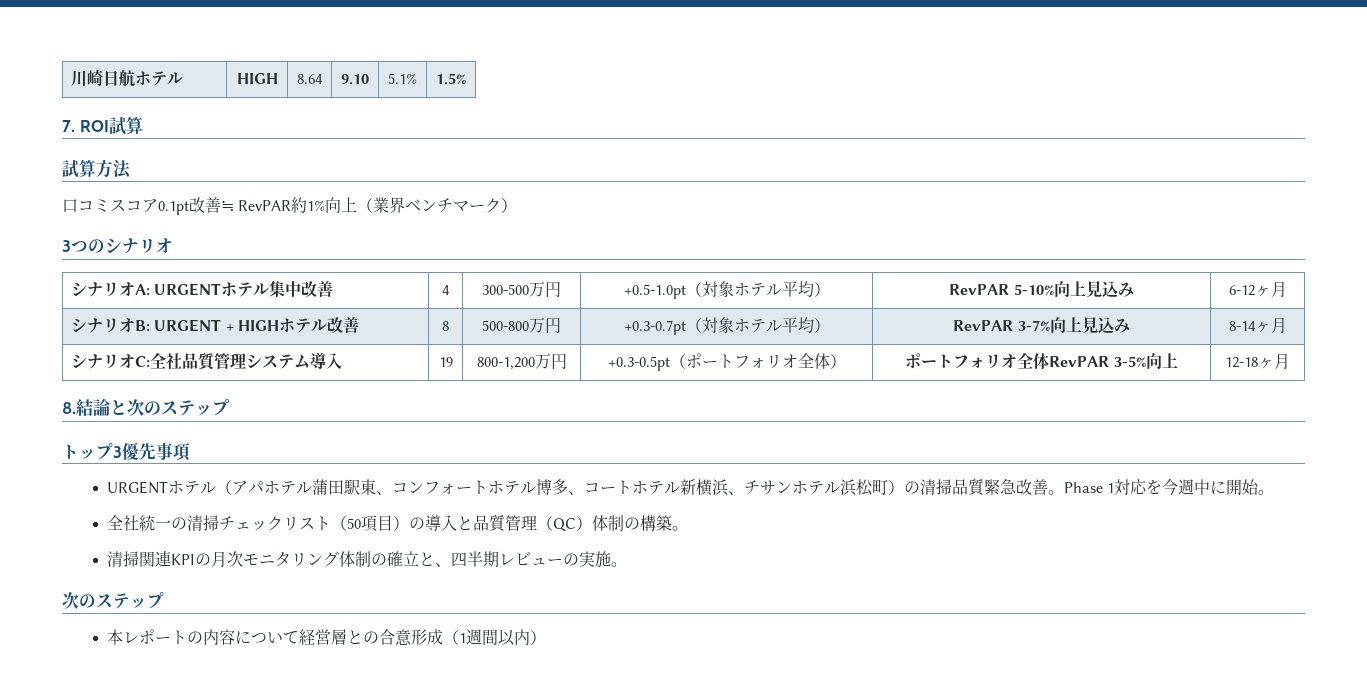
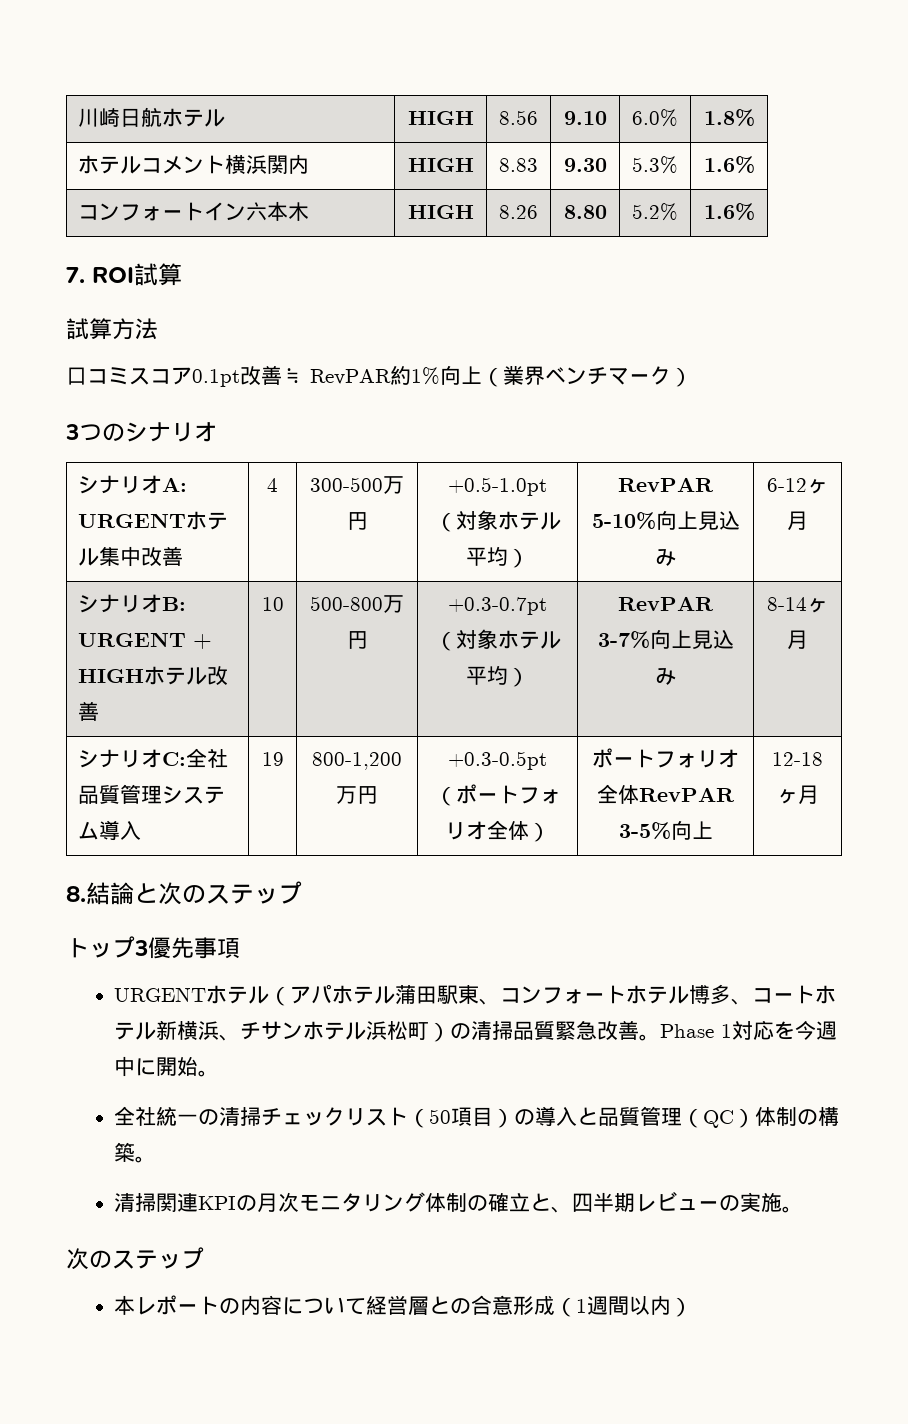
- 川崎日航ホテル | HIGH | 8.64 | 9.10 | 5.1% | 1.5%
+ 川崎日航ホテル | HIGH | 8.56 | 9.10 | 6.0% | 1.8%
+ ホテルコメント横浜関内 | HIGH | 8.83 | 9.30 | 5.3% | 1.6%
+ コンフォートイン六本木 | HIGH | 8.26 | 8.80 | 5.2% | 1.6%
- シナリオB: URGENT + HIGHホテル改善 | 8 | 500-800万円 | +0.3-0.7pt（対象ホテル平均） | RevPAR 3-7%向上見込み | 8-14ヶ月
+ シナリオB: URGENT + HIGHホテル改善 | 10 | 500-800万円 | +0.3-0.7pt（対象ホテル平均） | RevPAR 3-7%向上見込み | 8-14ヶ月

